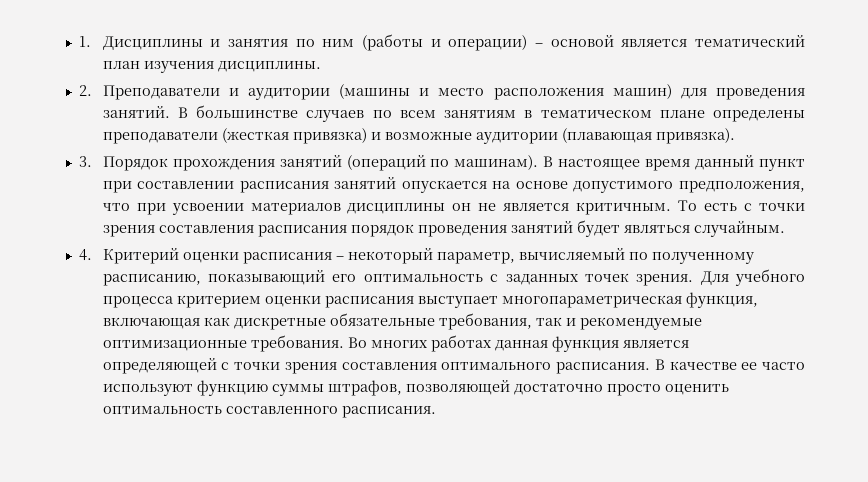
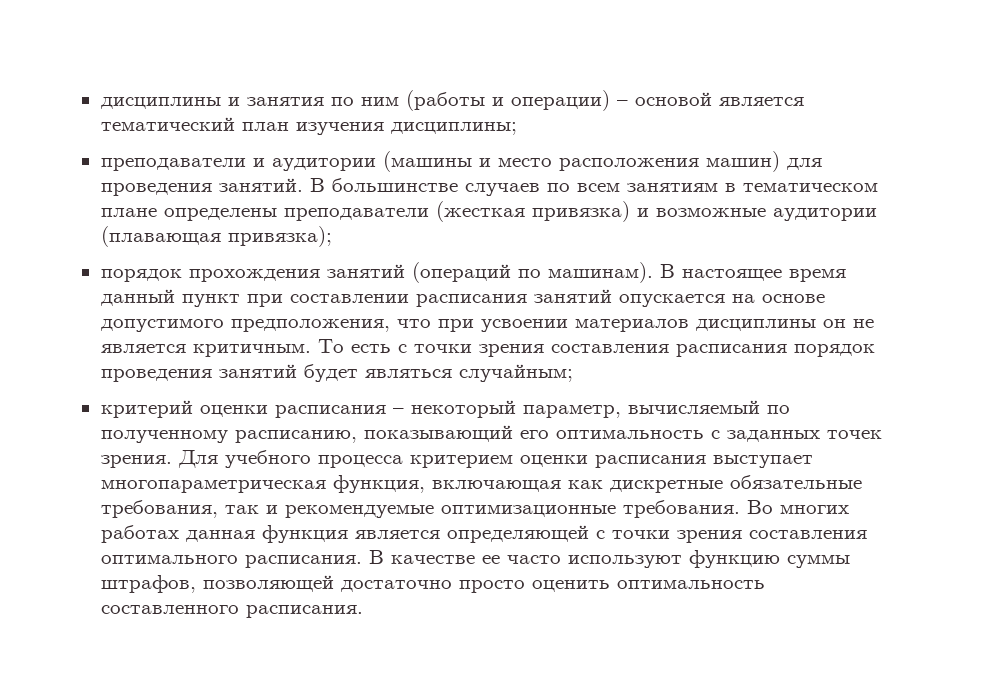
- 1. Дисциплины и занятия по ним (работы и операции) – основой является тематический план изучения дисциплины.
- 2. Преподаватели и аудитории (машины и место расположения машин) для проведения занятий.
+ дисциплины и занятия по ним (работы и операции) – основой является тематический план изучения дисциплины;
+ преподаватели и аудитории (машины и место расположения машин) для проведения занятий.
- В большинстве случаев по всем занятиям в тематическом плане определены преподаватели (жесткая привязка) и возможные аудитории (плавающая привязка).
- 3. Порядок прохождения занятий (операций по машинам).
+ В большинстве случаев по всем занятиям в тематическом плане определены преподаватели (жесткая привязка) и возможные аудитории (плавающая привязка);
+ порядок прохождения занятий (операций по машинам).
- То есть с точки зрения составления расписания порядок проведения занятий будет являться случайным.
- 4. Критерий оценки расписания – некоторый параметр, вычисляемый по полученному расписанию, показывающий его оптимальность с заданных точек зрения.
+ То есть с точки зрения составления расписания порядок проведения занятий будет являться случайным;
+ критерий оценки расписания – некоторый параметр, вычисляемый по полученному расписанию, показывающий его оптимальность с заданных точек зрения.

